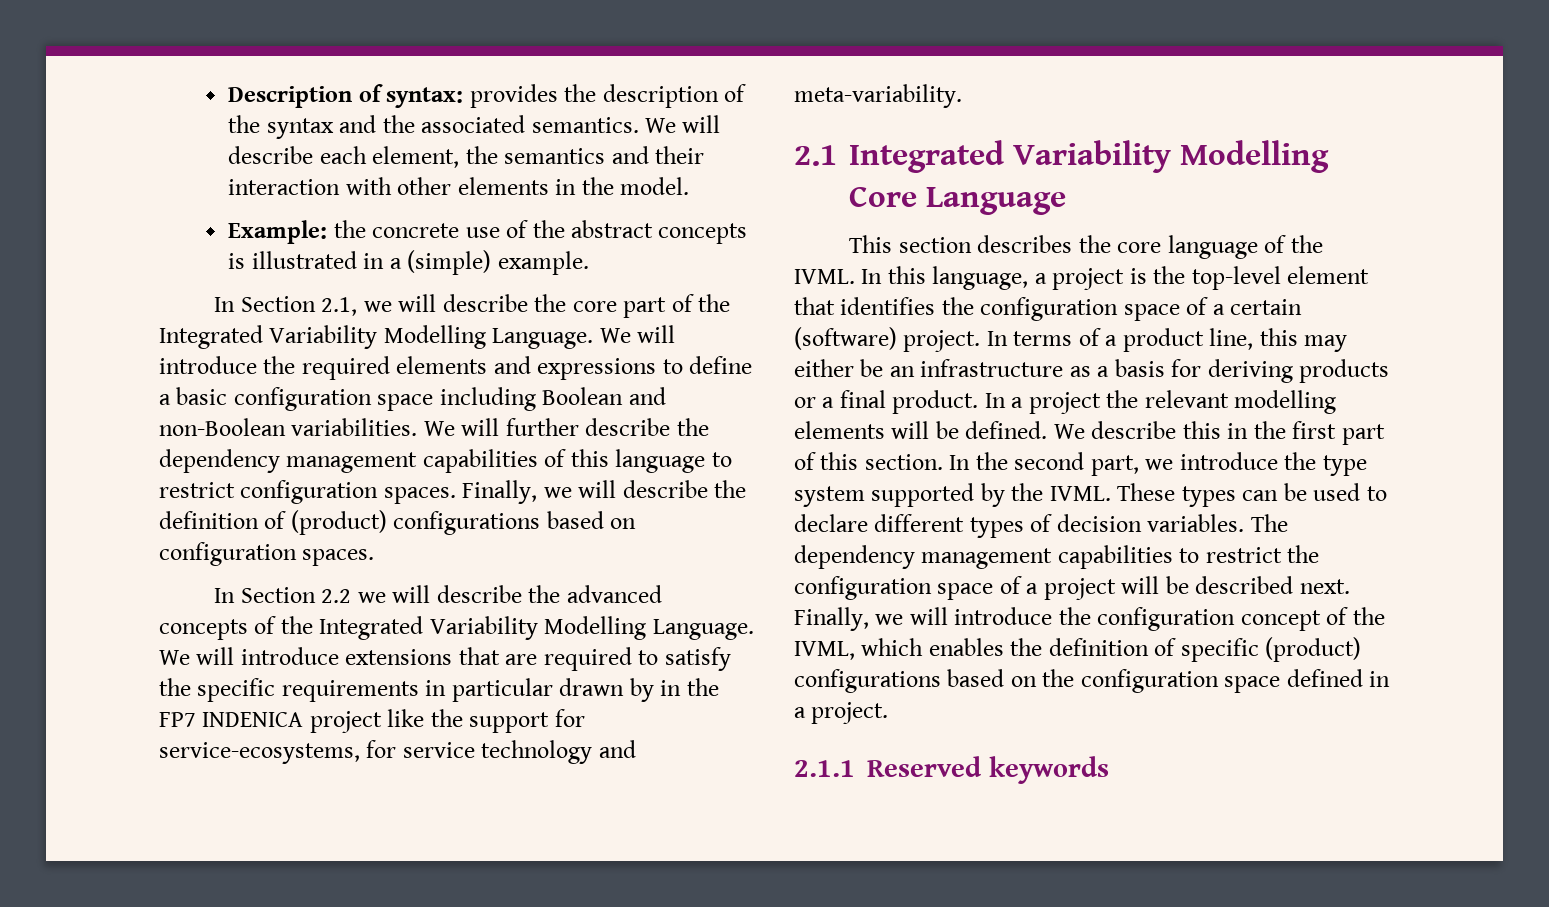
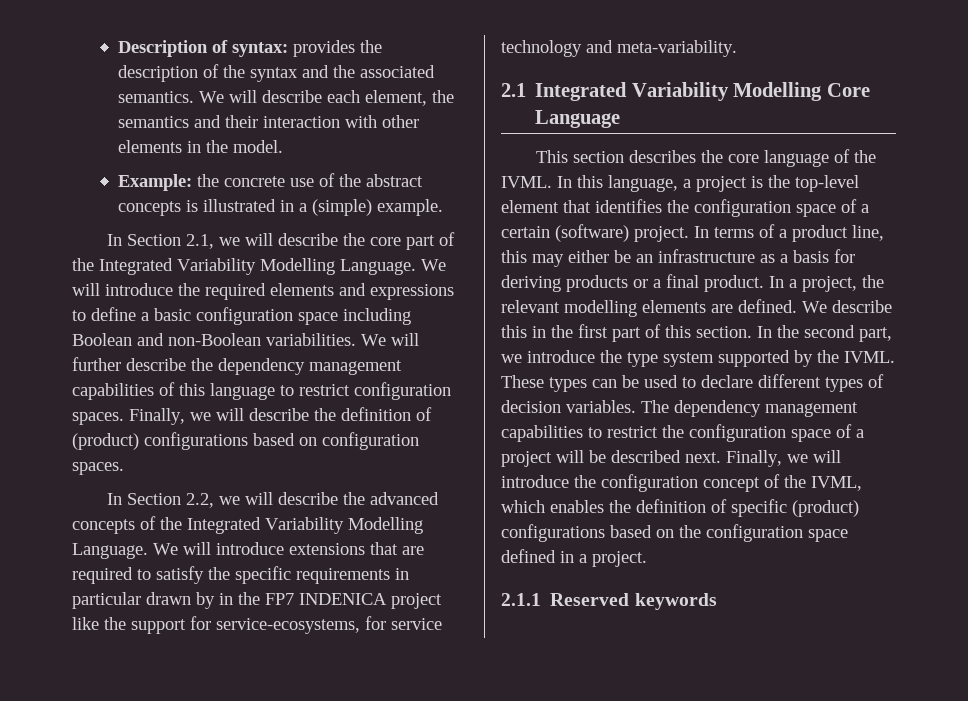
- In Section 2.2 we will describe the advanced concepts of the Integrated Variability Modelling Language.
+ In Section 2.2, we will describe the advanced concepts of the Integrated Variability Modelling Language.
- In a project the relevant modelling elements will be defined.
+ In a project, the relevant modelling elements are defined.

